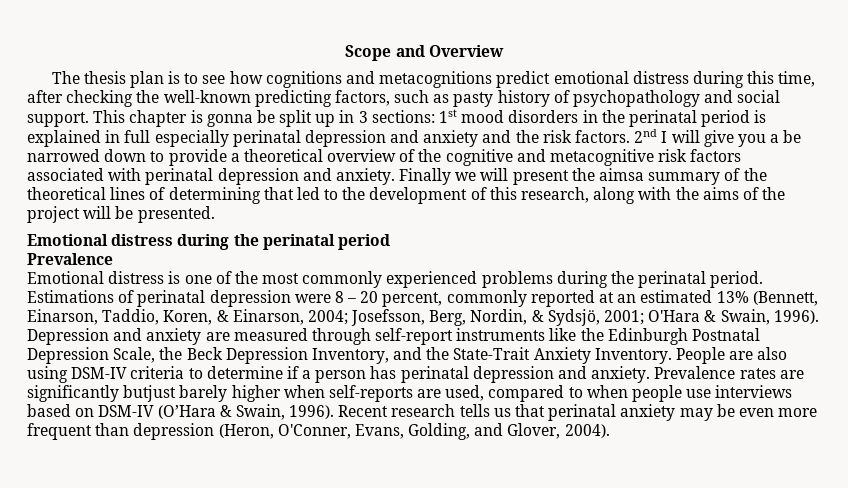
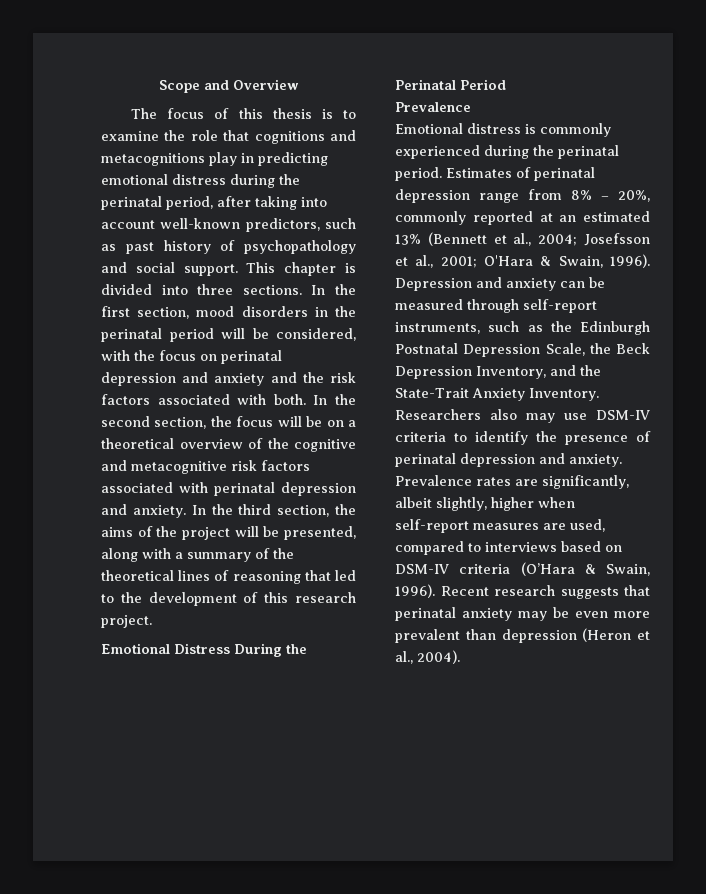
- The thesis plan is to see how cognitions and metacognitions predict emotional distress during this time, after checking the well-known predicting factors, such as pasty history of psychopathology and social support.
+ The focus of this thesis is to examine the role that cognitions and metacognitions play in predicting emotional distress during the perinatal period, after taking into account well-known predictors, such as past history of psychopathology and social support.
- This chapter is gonna be split up in 3 sections: 1st mood disorders in the perinatal period is explained in full especially perinatal depression and anxiety and the risk factors. 2nd I will give you a be narrowed down to provide a theoretical overview of the cognitive and metacognitive risk factors associated with perinatal depression and anxiety.
+ This chapter is divided into three sections. In the first section, mood disorders in the perinatal period will be considered, with the focus on perinatal depression and anxiety and the risk factors associated with both. In the second section, the focus will be on a theoretical overview of the cognitive and metacognitive risk factors associated with perinatal depression and anxiety.
- Finally we will present the aimsa summary of the theoretical lines of determining that led to the development of this research, along with the aims of the project will be presented.
- Emotional distress during the perinatal period
+ In the third section, the aims of the project will be presented, along with a summary of the theoretical lines of reasoning that led to the development of this research project.
+ Emotional Distress During the Perinatal Period
- Emotional distress is one of the most commonly experienced problems during the perinatal period.
+ Emotional distress is commonly experienced during the perinatal period.
- Estimations of perinatal depression were 8 – 20 percent, commonly reported at an estimated 13% (Bennett, Einarson, Taddio, Koren, & Einarson, 2004; Josefsson, Berg, Nordin, & Sydsjö, 2001; O'Hara & Swain, 1996).
+ Estimates of perinatal depression range from 8% – 20%, commonly reported at an estimated 13% (Bennett et al., 2004; Josefsson et al., 2001; O'Hara & Swain, 1996).
- Depression and anxiety are measured through self-report instruments like the Edinburgh Postnatal Depression Scale, the Beck Depression Inventory, and the State-Trait Anxiety Inventory.
+ Depression and anxiety can be measured through self-report instruments, such as the Edinburgh Postnatal Depression Scale, the Beck Depression Inventory, and the State-Trait Anxiety Inventory.
- People are also using DSM-IV criteria to determine if a person has perinatal depression and anxiety.
+ Researchers also may use DSM-IV criteria to identify the presence of perinatal depression and anxiety.
- Prevalence rates are significantly butjust barely higher when self-reports are used, compared to when people use interviews based on DSM-IV (O’Hara & Swain, 1996).
+ Prevalence rates are significantly, albeit slightly, higher when self-report measures are used, compared to interviews based on DSM-IV criteria (O’Hara & Swain, 1996).
- Recent research tells us that perinatal anxiety may be even more frequent than depression (Heron, O'Conner, Evans, Golding, and Glover, 2004).
+ Recent research suggests that perinatal anxiety may be even more prevalent than depression (Heron et al., 2004).

